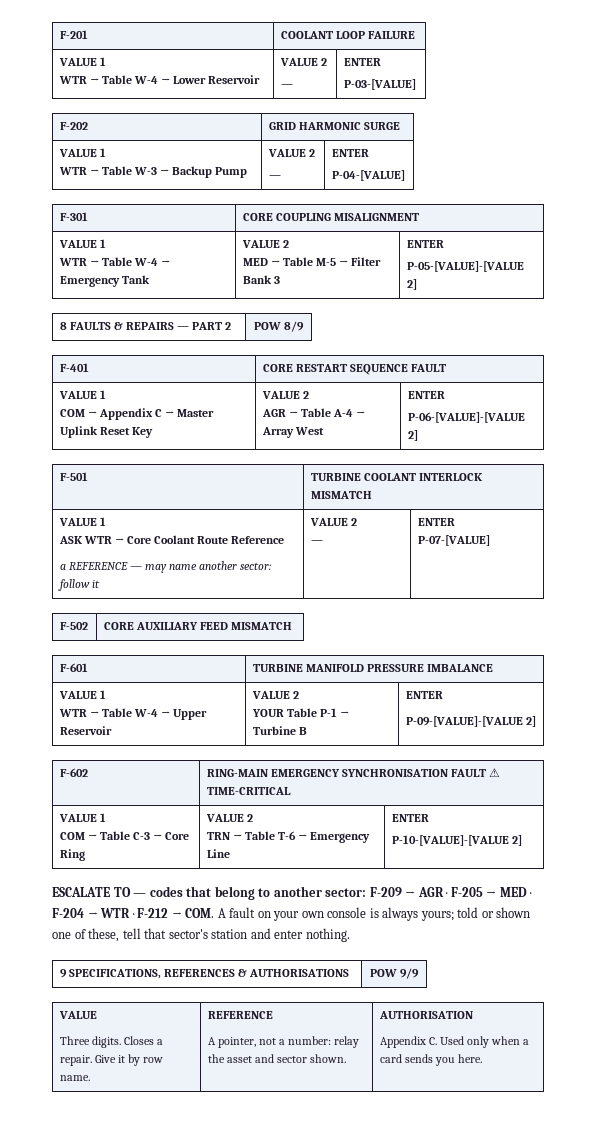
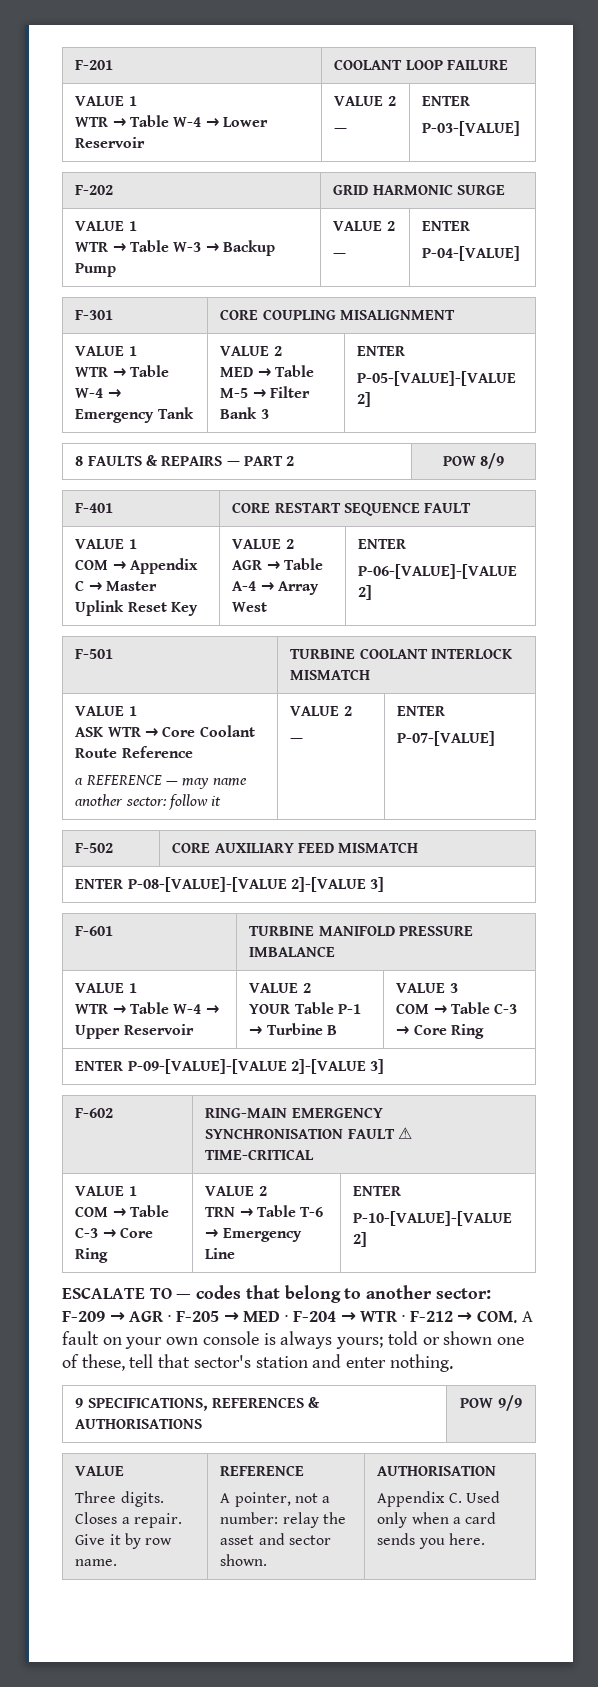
+ ENTER P-08-[VALUE]-[VALUE 2]-[VALUE 3]
  F-601 | TURBINE MANIFOLD PRESSURE IMBALANCE
  VALUE 1
  WTR → Table W-4 → Upper Reservoir | VALUE 2
- YOUR Table P-1 → Turbine B | ENTER
- P-09-[VALUE]-[VALUE 2]
+ YOUR Table P-1 → Turbine B | VALUE 3
+ COM → Table C-3 → Core Ring
+ ENTER P-09-[VALUE]-[VALUE 2]-[VALUE 3]

